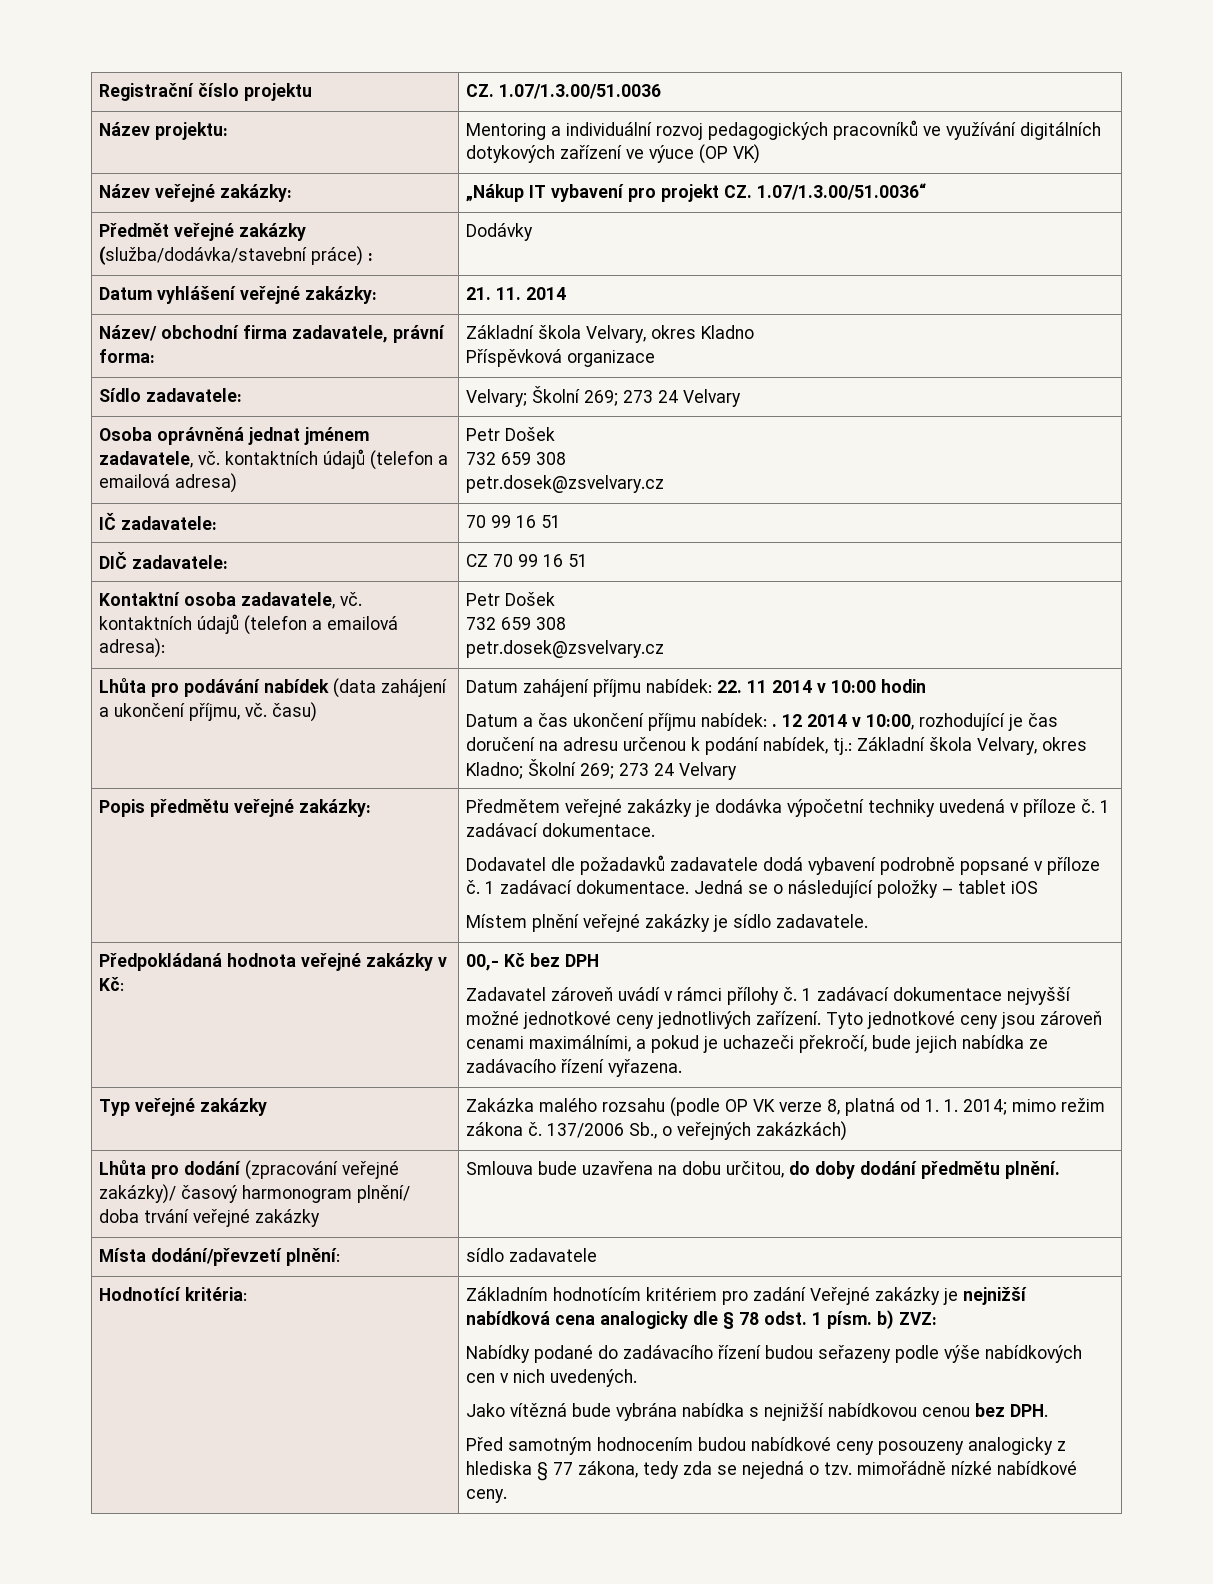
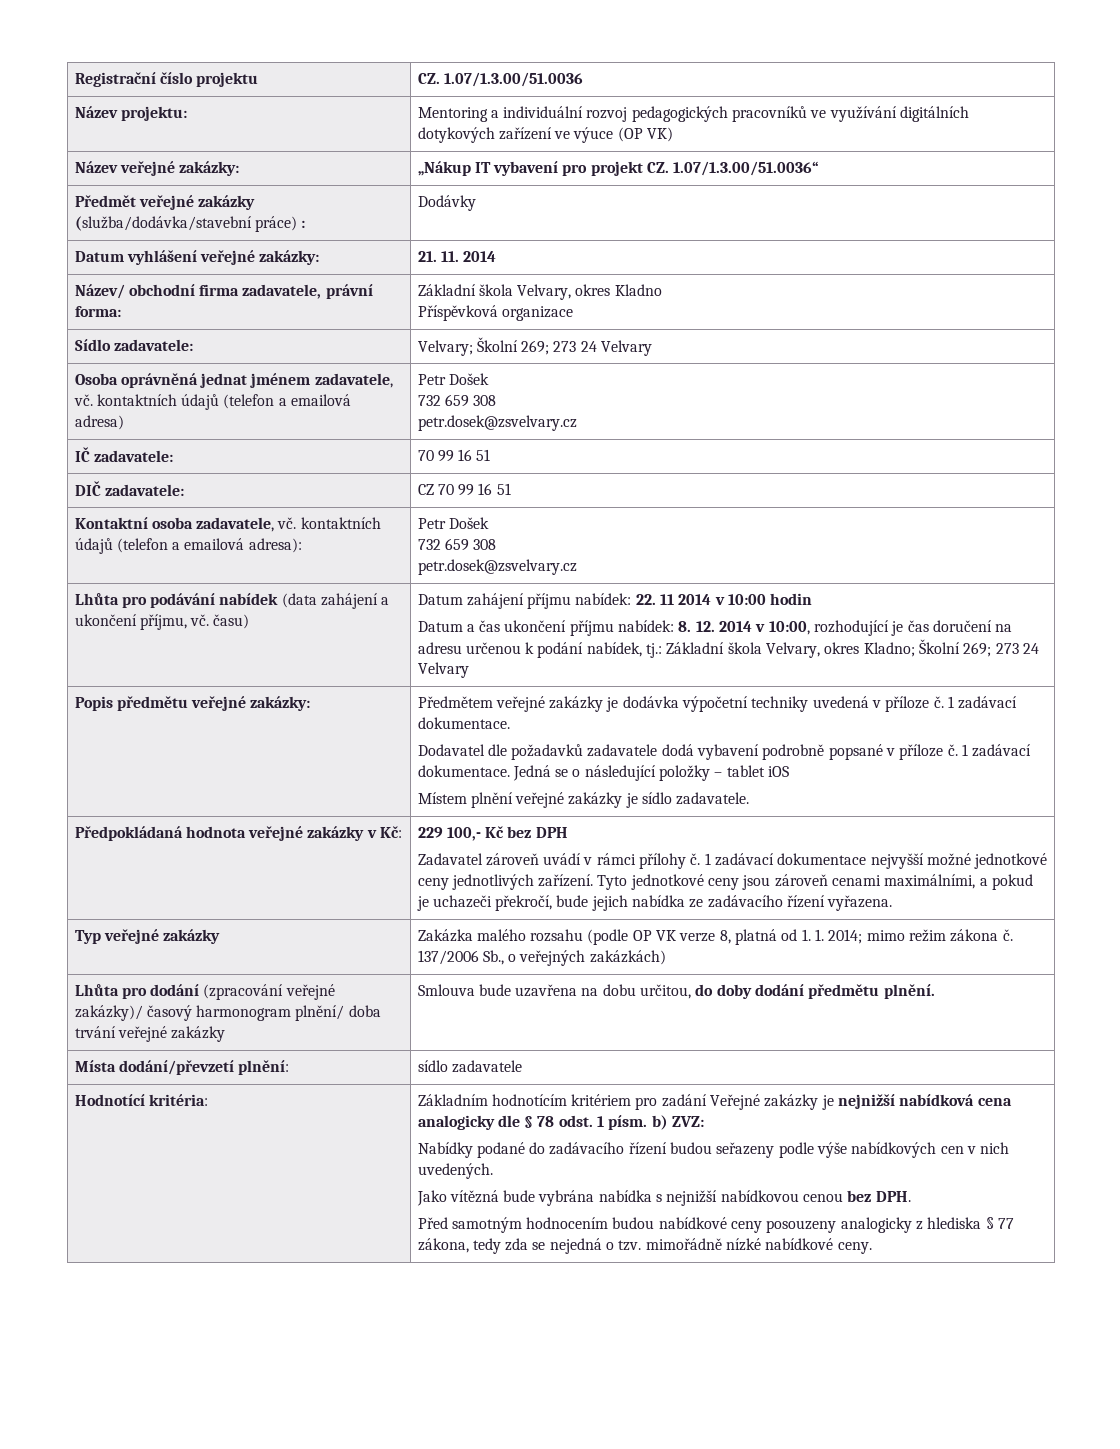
- Datum a čas ukončení příjmu nabídek: . 12 2014 v 10:00, rozhodující je čas doručení na adresu určenou k podání nabídek, tj.: Základní škola Velvary, okres Kladno; Školní 269; 273 24 Velvary
+ Datum a čas ukončení příjmu nabídek: 8. 12. 2014 v 10:00, rozhodující je čas doručení na adresu určenou k podání nabídek, tj.: Základní škola Velvary, okres Kladno; Školní 269; 273 24 Velvary
- 00,- Kč bez DPH
+ 229 100,- Kč bez DPH

